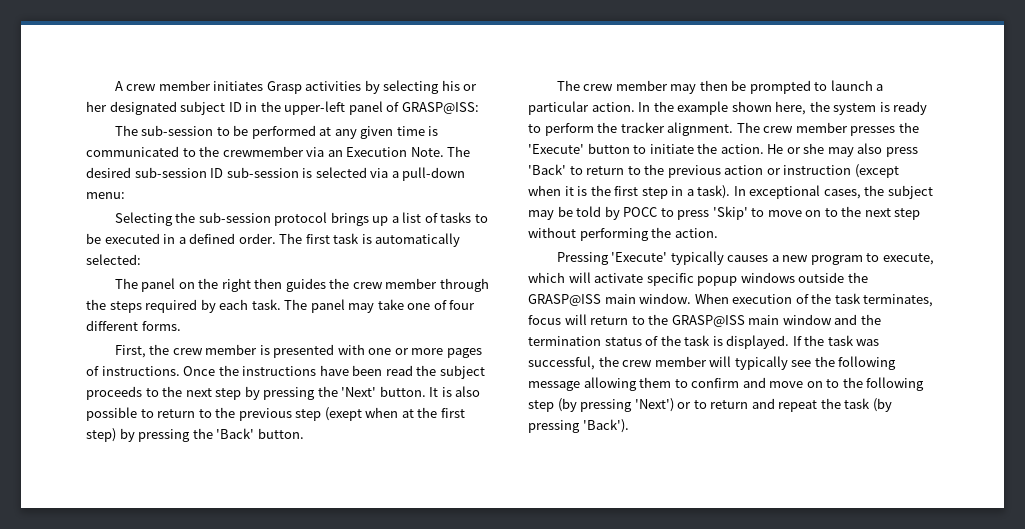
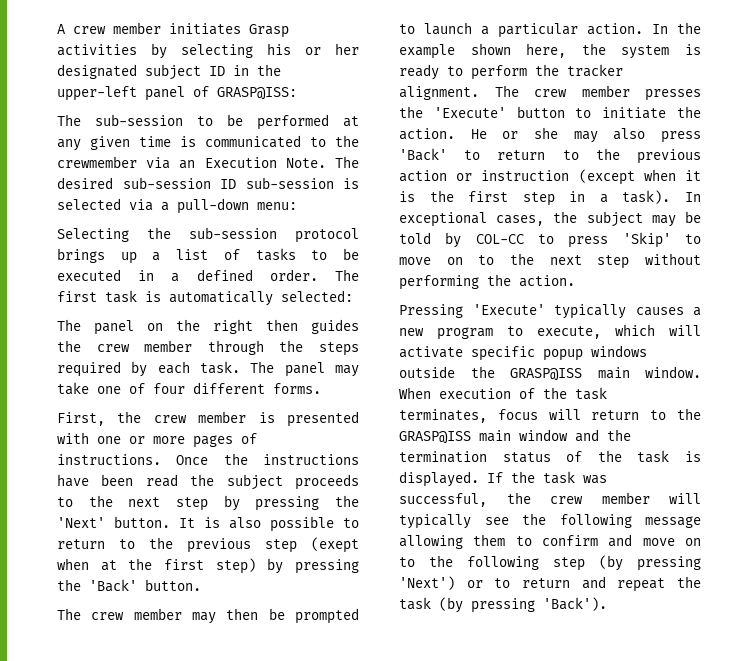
- In exceptional cases, the subject may be told by POCC to press 'Skip' to move on to the next step without performing the action.
+ In exceptional cases, the subject may be told by COL-CC to press 'Skip' to move on to the next step without performing the action.

